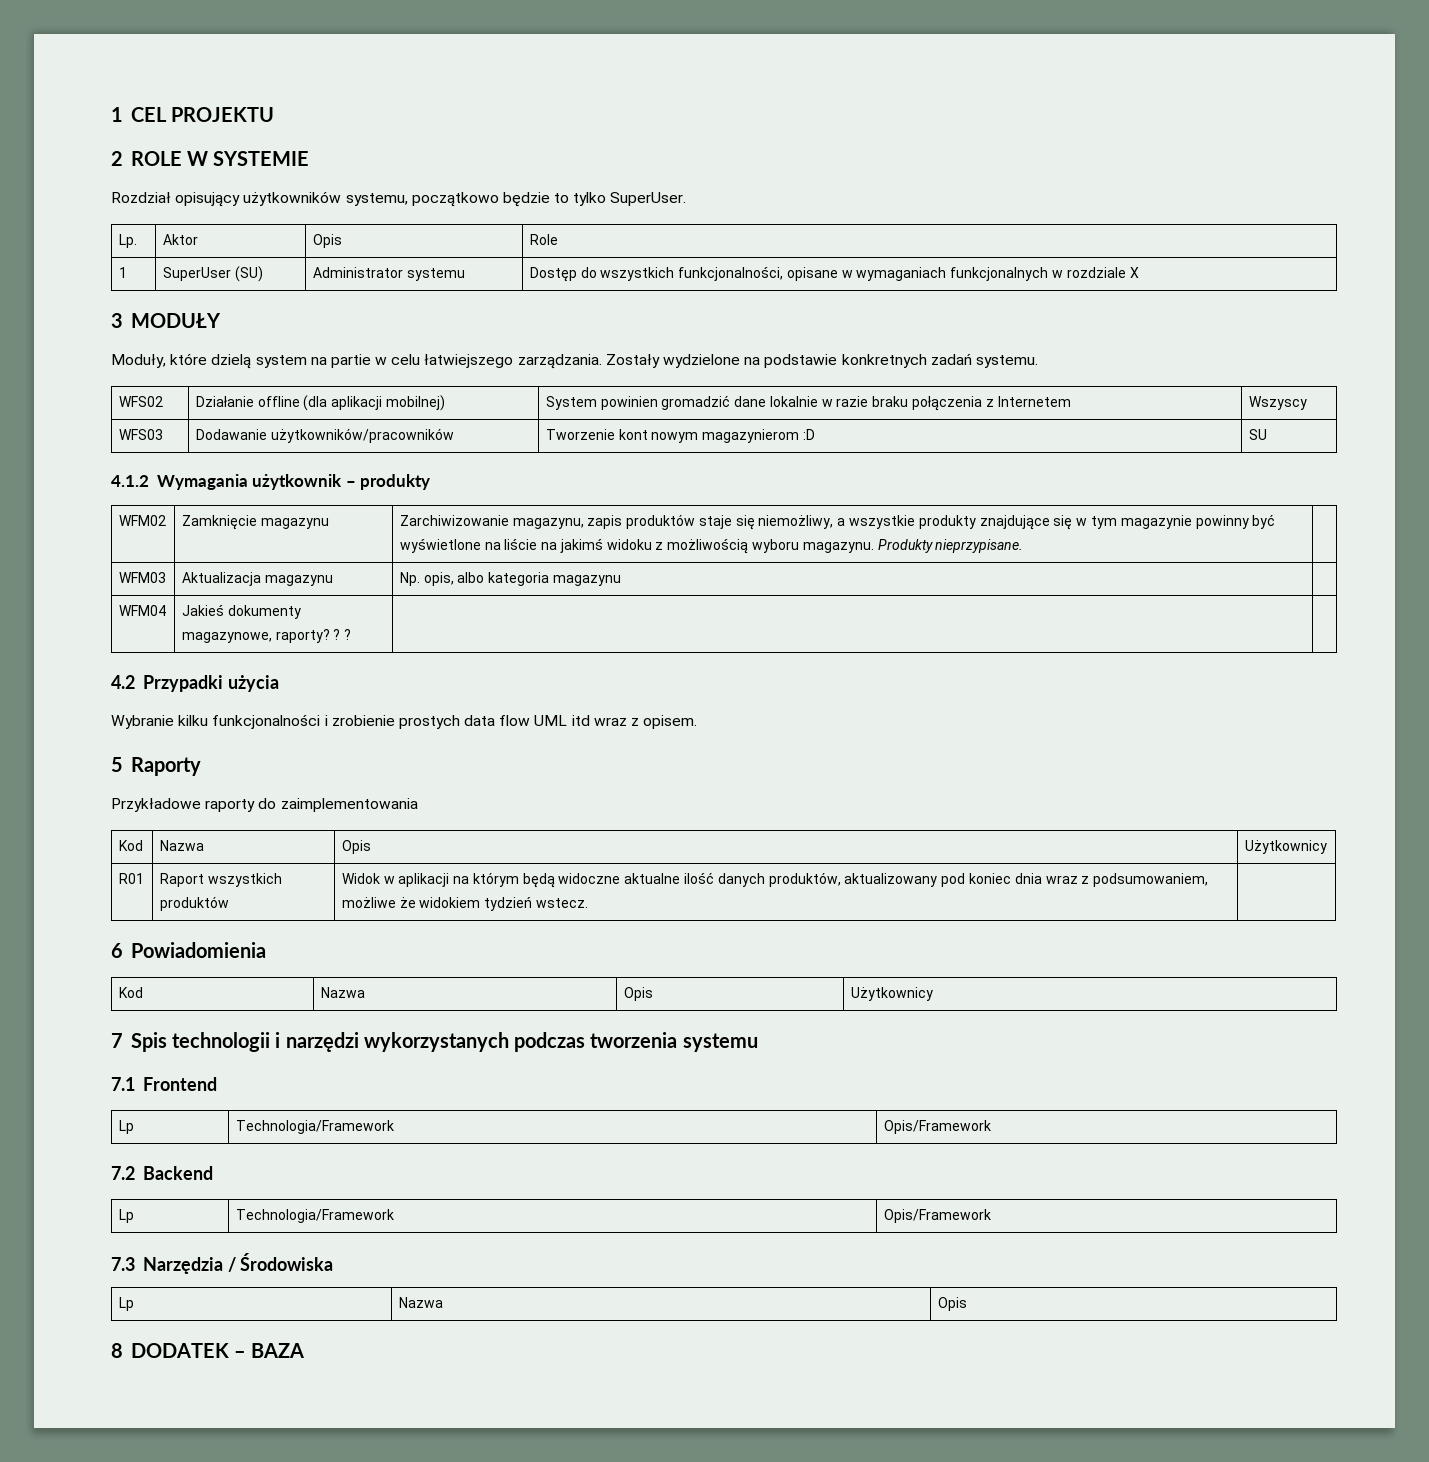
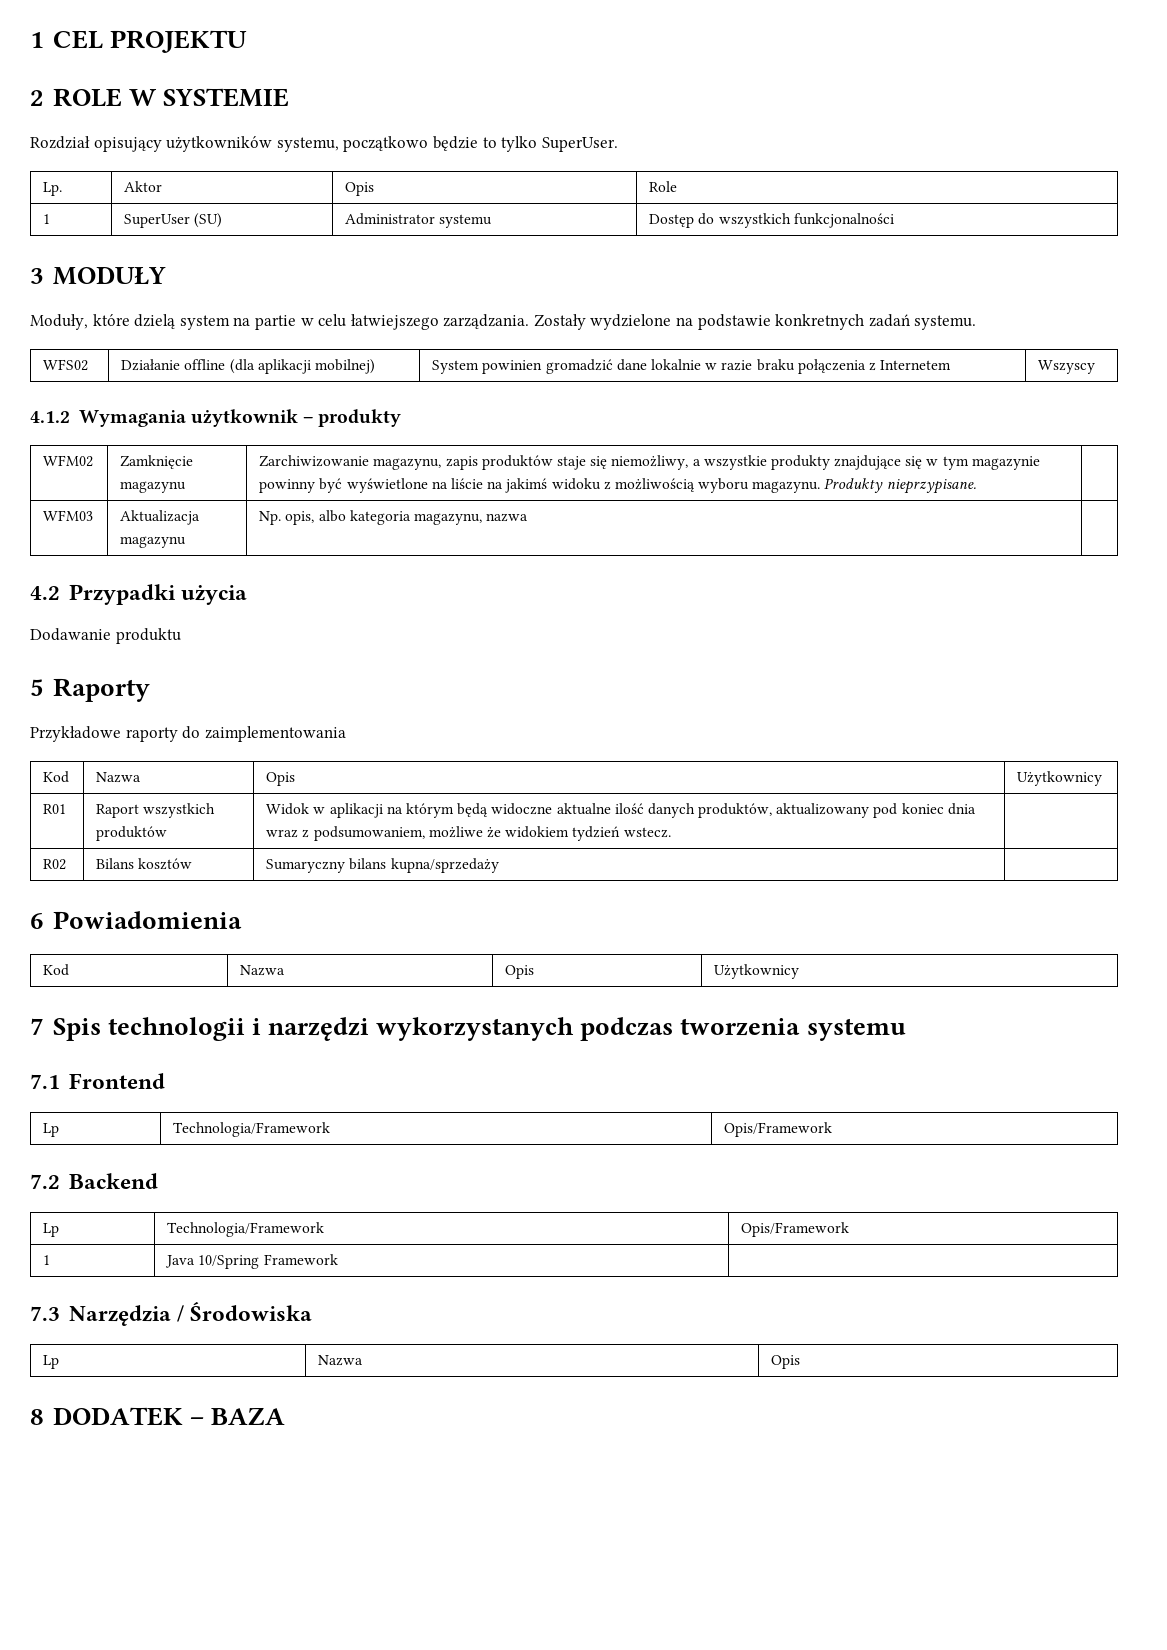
- 1 | SuperUser (SU) | Administrator systemu | Dostęp do wszystkich funkcjonalności, opisane w wymaganiach funkcjonalnych w rozdziale X
+ 1 | SuperUser (SU) | Administrator systemu | Dostęp do wszystkich funkcjonalności
- WFS03 | Dodawanie użytkowników/pracowników | Tworzenie kont nowym magazynierom :D | SU
- WFM03 | Aktualizacja magazynu | Np. opis, albo kategoria magazynu |
- WFM04 | Jakieś dokumenty magazynowe, raporty? ? ? | |
+ WFM03 | Aktualizacja magazynu | Np. opis, albo kategoria magazynu, nazwa |
  4.2 Przypadki użycia
- Wybranie kilku funkcjonalności i zrobienie prostych data flow UML itd wraz z opisem.
+ Dodawanie produktu
+ R02 | Bilans kosztów | Sumaryczny bilans kupna/sprzedaży |
+ 1 | Java 10/Spring Framework |

